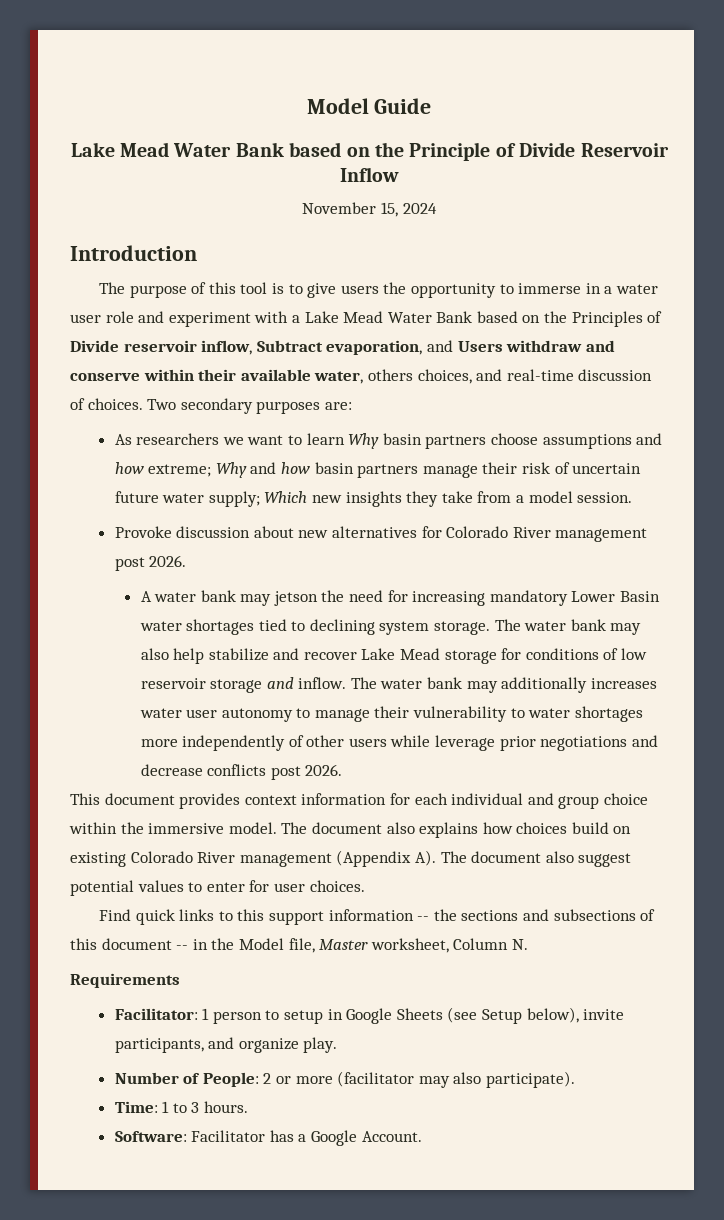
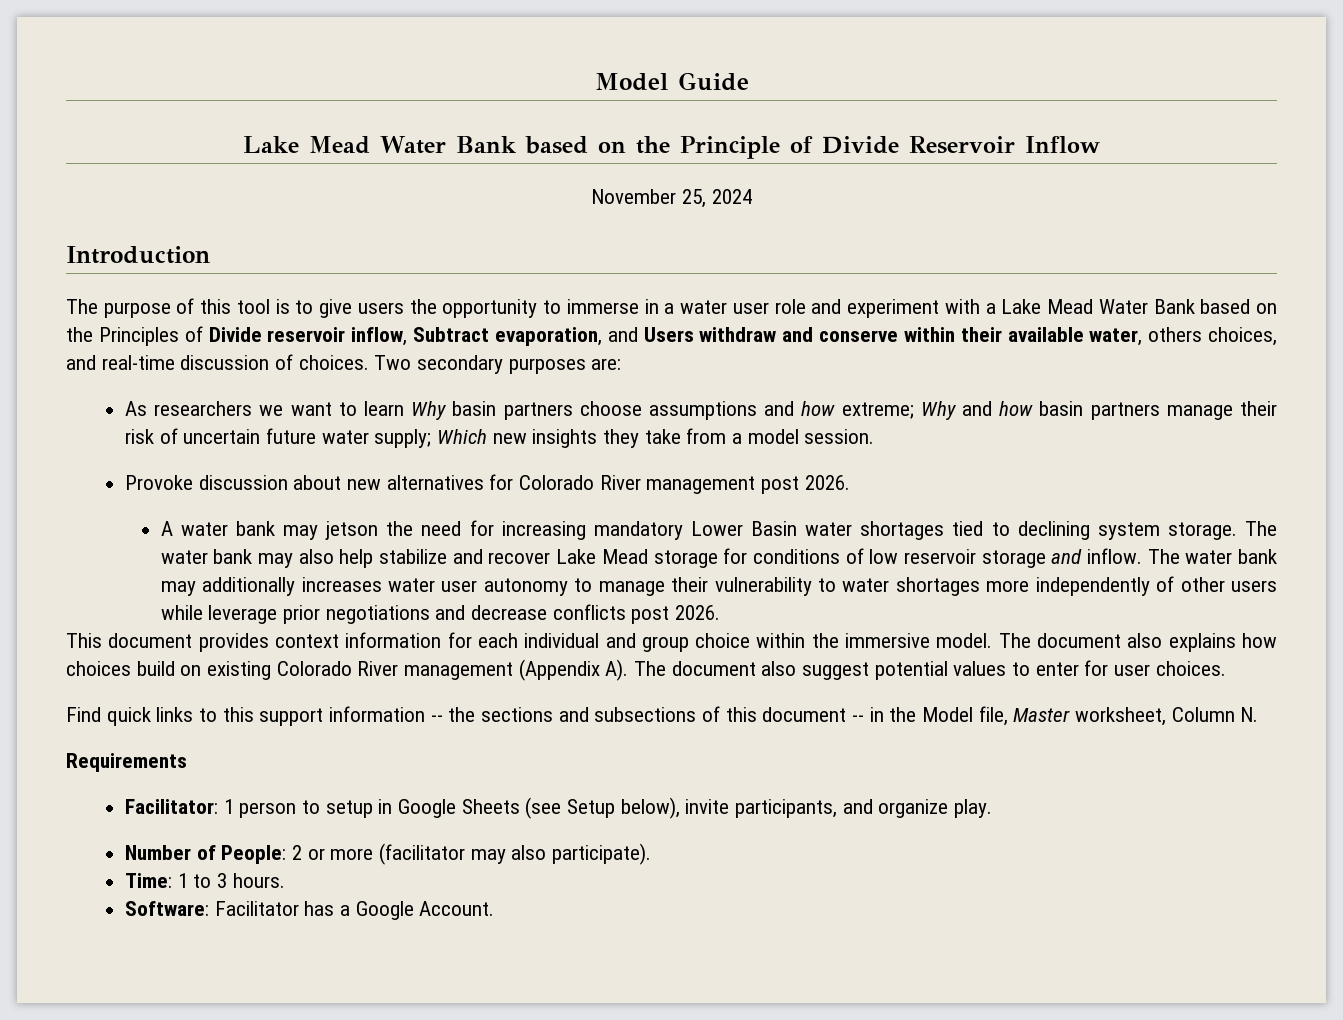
- November 15, 2024
+ November 25, 2024

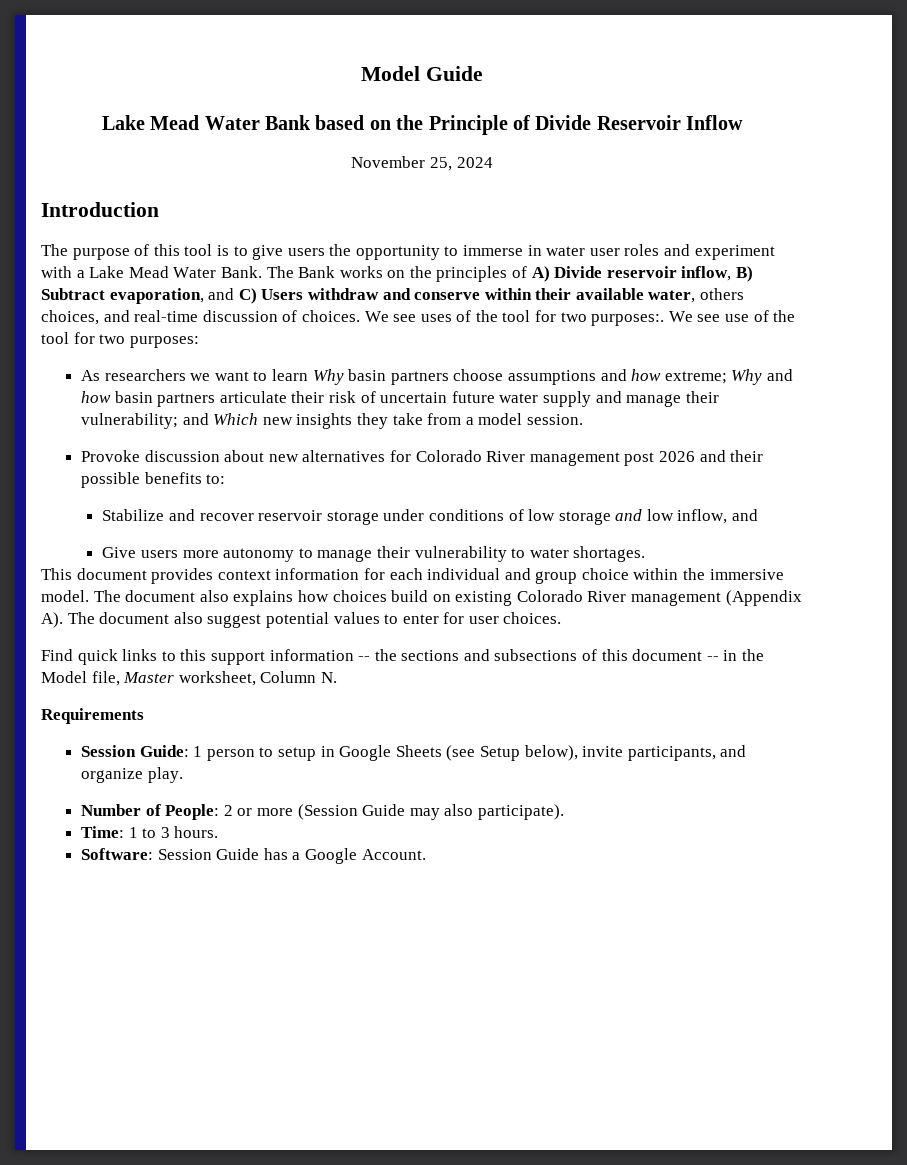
- The purpose of this tool is to give users the opportunity to immerse in a water user role and experiment with a Lake Mead Water Bank based on the Principles of Divide reservoir inflow, Subtract evaporation, and Users withdraw and conserve within their available water, others choices, and real-time discussion of choices.
+ The purpose of this tool is to give users the opportunity to immerse in water user roles and experiment with a Lake Mead Water Bank. The Bank works on the principles of A) Divide reservoir inflow, B) Subtract evaporation, and C) Users withdraw and conserve within their available water, others choices, and real-time discussion of choices.
- Two secondary purposes are:
+ We see uses of the tool for two purposes:. We see use of the tool for two purposes:
- As researchers we want to learn Why basin partners choose assumptions and how extreme; Why and how basin partners manage their risk of uncertain future water supply; Which new insights they take from a model session.
+ As researchers we want to learn Why basin partners choose assumptions and how extreme; Why and how basin partners articulate their risk of uncertain future water supply and manage their vulnerability; and Which new insights they take from a model session.
- Provoke discussion about new alternatives for Colorado River management post 2026.
- A water bank may jetson the need for increasing mandatory Lower Basin water shortages tied to declining system storage. The water bank may also help stabilize and recover Lake Mead storage for conditions of low reservoir storage and inflow. The water bank may additionally increases water user autonomy to manage their vulnerability to water shortages more independently of other users while leverage prior negotiations and decrease conflicts post 2026.
+ Provoke discussion about new alternatives for Colorado River management post 2026 and their possible benefits to:
+ Stabilize and recover reservoir storage under conditions of low storage and low inflow, and
+ Give users more autonomy to manage their vulnerability to water shortages.
- Facilitator: 1 person to setup in Google Sheets (see Setup below), invite participants, and organize play.
+ Session Guide: 1 person to setup in Google Sheets (see Setup below), invite participants, and organize play.
- Number of People: 2 or more (facilitator may also participate).
+ Number of People: 2 or more (Session Guide may also participate).
- Software: Facilitator has a Google Account.
+ Software: Session Guide has a Google Account.

